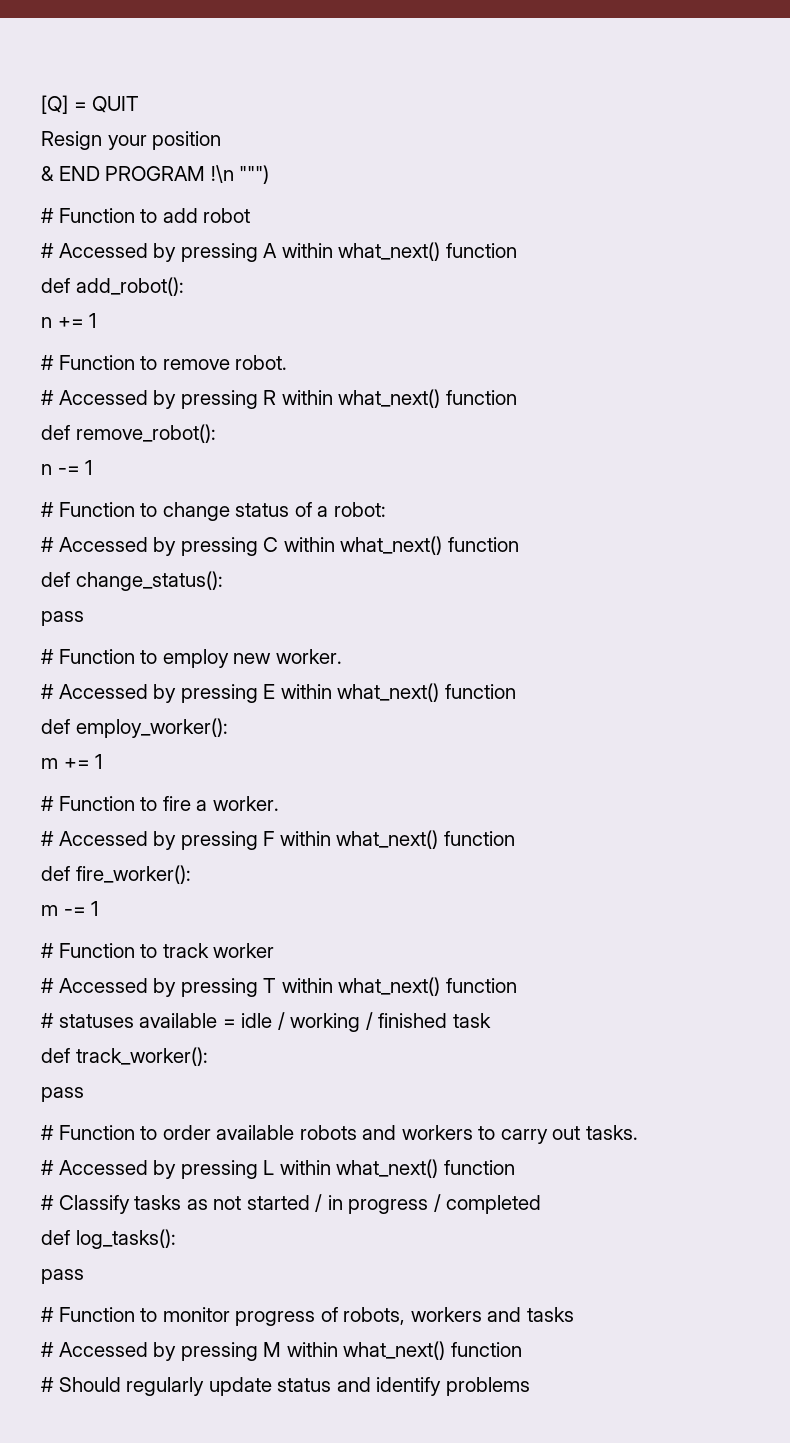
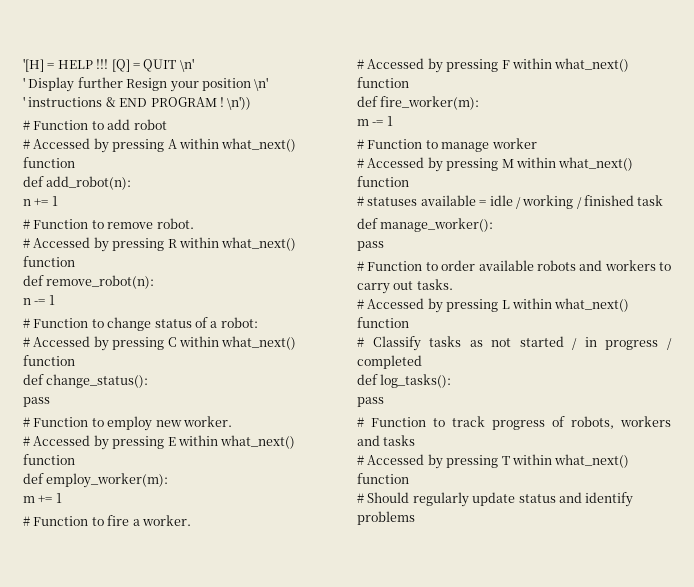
+ '[H] = HELP !!!
- [Q] = QUIT
- Resign your position
- & END PROGRAM !\n """)
+ [Q] = QUIT \n'
+ ' Display further Resign your position \n'
+ ' instructions & END PROGRAM ! \n'))
- def add_robot():
+ def add_robot(n):
- def remove_robot():
+ def remove_robot(n):
- def employ_worker():
+ def employ_worker(m):
- def fire_worker():
+ def fire_worker(m):
- # Function to track worker
+ # Function to manage worker
- # Accessed by pressing T within what_next() function
+ # Accessed by pressing M within what_next() function
- def track_worker():
+ def manage_worker():
- # Function to monitor progress of robots, workers and tasks
+ # Function to track progress of robots, workers and tasks
- # Accessed by pressing M within what_next() function
+ # Accessed by pressing T within what_next() function

